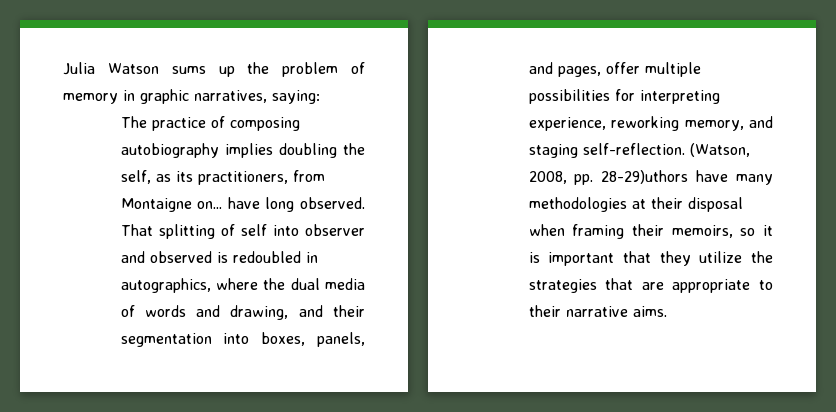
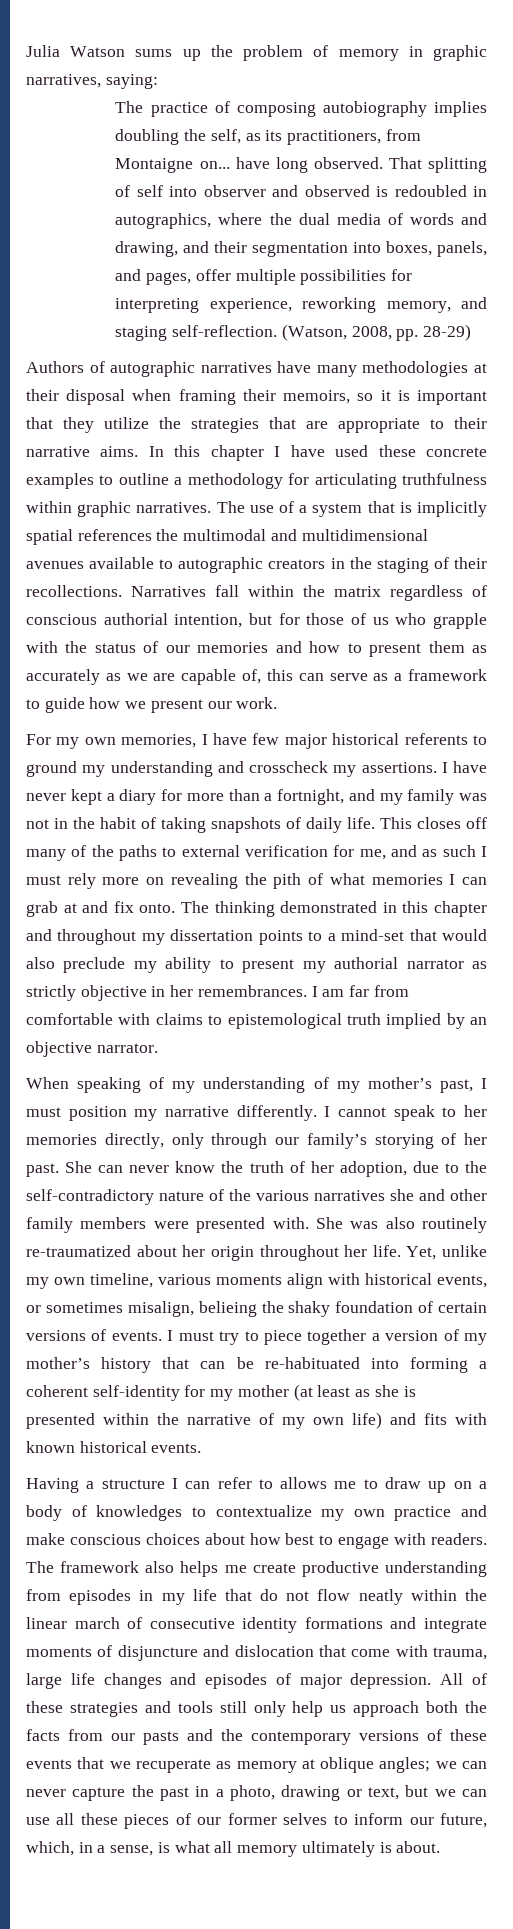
- (Watson, 2008, pp. 28-29)uthors have many methodologies at their disposal when framing their memoirs, so it is important that they utilize the strategies that are appropriate to their narrative aims.
+ (Watson, 2008, pp. 28-29)
+ Authors of autographic narratives have many methodologies at their disposal when framing their memoirs, so it is important that they utilize the strategies that are appropriate to their narrative aims.
+ In this chapter I have used these concrete examples to outline a methodology for articulating truthfulness within graphic narratives. The use of a system that is implicitly spatial references the multimodal and multidimensional avenues available to autographic creators in the staging of their recollections. Narratives fall within the matrix regardless of conscious authorial intention, but for those of us who grapple with the status of our memories and how to present them as accurately as we are capable of, this can serve as a framework to guide how we present our work.
+ For my own memories, I have few major historical referents to ground my understanding and crosscheck my assertions. I have never kept a diary for more than a fortnight, and my family was not in the habit of taking snapshots of daily life. This closes off many of the paths to external verification for me, and as such I must rely more on revealing the pith of what memories I can grab at and fix onto. The thinking demonstrated in this chapter and throughout my dissertation points to a mind-set that would also preclude my ability to present my authorial narrator as strictly objective in her remembrances. I am far from comfortable with claims to epistemological truth implied by an objective narrator.
+ When speaking of my understanding of my mother’s past, I must position my narrative differently. I cannot speak to her memories directly, only through our family’s storying of her past. She can never know the truth of her adoption, due to the self-contradictory nature of the various narratives she and other family members were presented with. She was also routinely re-traumatized about her origin throughout her life. Yet, unlike my own timeline, various moments align with historical events, or sometimes misalign, belieing the shaky foundation of certain versions of events. I must try to piece together a version of my mother’s history that can be re-habituated into forming a coherent self-identity for my mother (at least as she is presented within the narrative of my own life) and fits with known historical events.
+ Having a structure I can refer to allows me to draw up on a body of knowledges to contextualize my own practice and make conscious choices about how best to engage with readers. The framework also helps me create productive understanding from episodes in my life that do not flow neatly within the linear march of consecutive identity formations and integrate moments of disjuncture and dislocation that come with trauma, large life changes and episodes of major depression. All of these strategies and tools still only help us approach both the facts from our pasts and the contemporary versions of these events that we recuperate as memory at oblique angles; we can never capture the past in a photo, drawing or text, but we can use all these pieces of our former selves to inform our future, which, in a sense, is what all memory ultimately is about.

